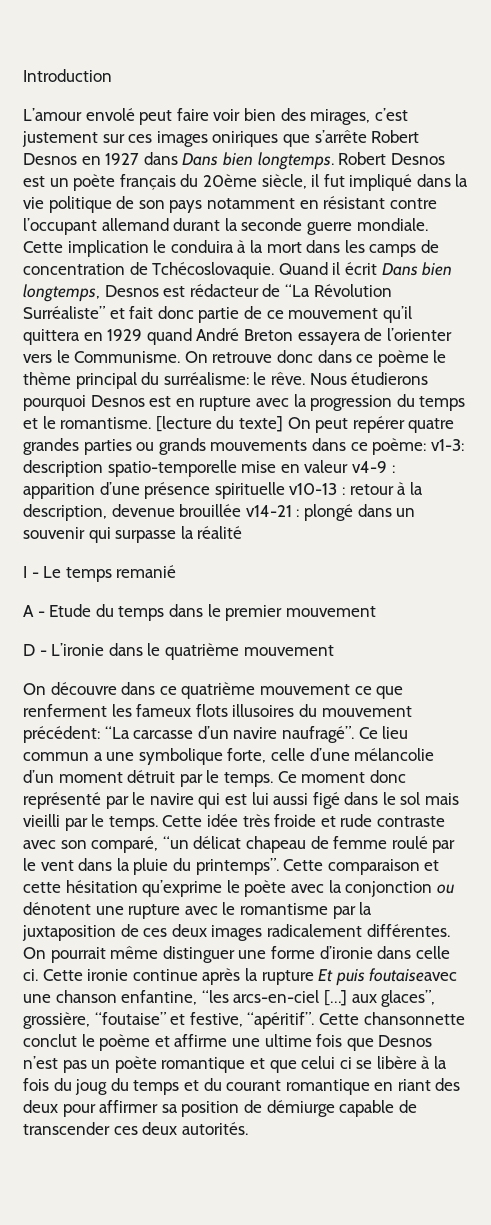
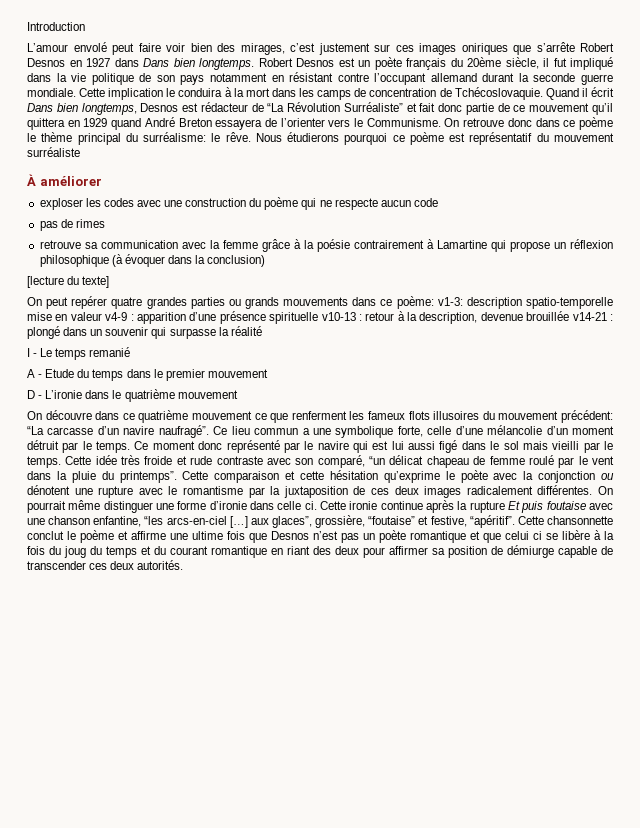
- Nous étudierons pourquoi Desnos est en rupture avec la progression du temps et le romantisme. [lecture du texte] On peut repérer quatre grandes parties ou grands mouvements dans ce poème: v1-3: description spatio-temporelle mise en valeur v4-9 : apparition d’une présence spirituelle v10-13 : retour à la description, devenue brouillée v14-21 : plongé dans un souvenir qui surpasse la réalité
+ Nous étudierons pourquoi ce poème est représentatif du mouvement surréaliste
+ À améliorer
+ exploser les codes avec une construction du poème qui ne respecte aucun code
+ pas de rimes
+ retrouve sa communication avec la femme grâce à la poésie contrairement à Lamartine qui propose un réflexion philosophique (à évoquer dans la conclusion)
+ [lecture du texte]
+ On peut repérer quatre grandes parties ou grands mouvements dans ce poème: v1-3: description spatio-temporelle mise en valeur v4-9 : apparition d’une présence spirituelle v10-13 : retour à la description, devenue brouillée v14-21 : plongé dans un souvenir qui surpasse la réalité
- Cette ironie continue après la rupture Et puis foutaiseavec une chanson enfantine, “les arcs-en-ciel […] aux glaces”, grossière, “foutaise” et festive, “apéritif”.
+ Cette ironie continue après la rupture Et puis foutaise avec une chanson enfantine, “les arcs-en-ciel […] aux glaces”, grossière, “foutaise” et festive, “apéritif”.

